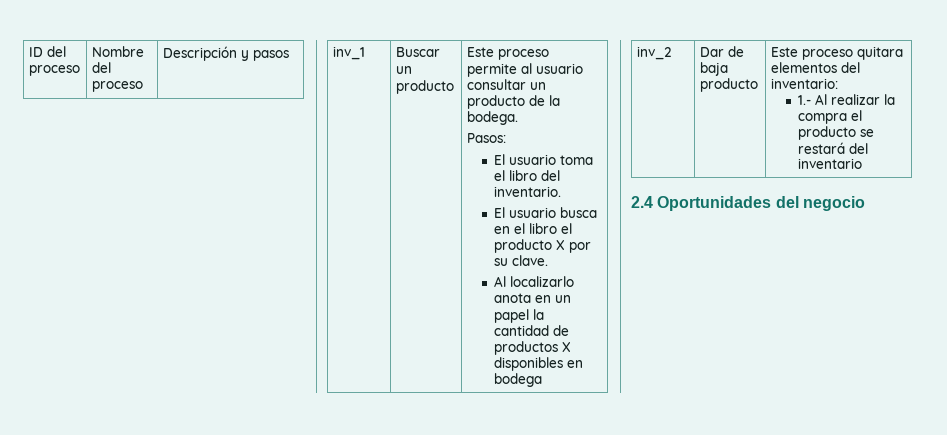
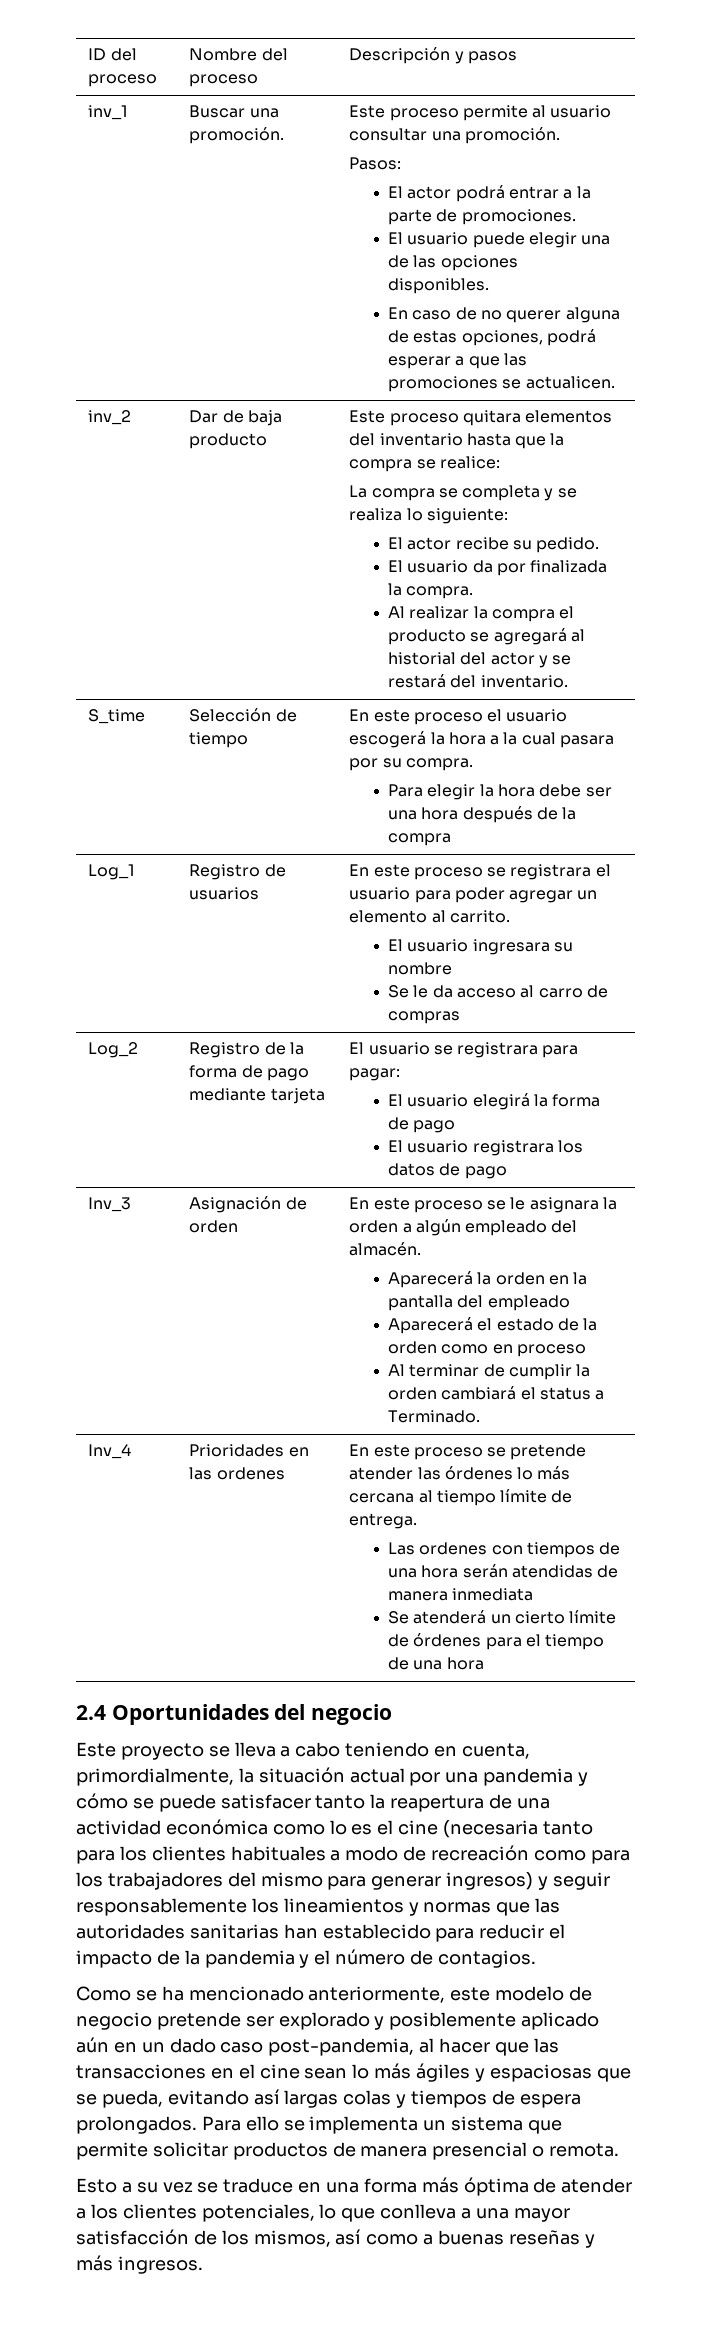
- Buscar un producto
+ Buscar una promoción.
- Este proceso permite al usuario consultar un producto de la bodega.
+ Este proceso permite al usuario consultar una promoción.
  Pasos:
- El usuario toma el libro del inventario.
- El usuario busca en el libro el producto X por su clave.
- Al localizarlo anota en un papel la cantidad de productos X disponibles en bodega
+ El actor podrá entrar a la parte de promociones.
+ El usuario puede elegir una de las opciones disponibles.
+ En caso de no querer alguna de estas opciones, podrá esperar a que las promociones se actualicen.
- Este proceso quitara elementos del inventario:
- 1.- Al realizar la compra el producto se restará del inventario
+ Este proceso quitara elementos del inventario hasta que la compra se realice:
+ La compra se completa y se realiza lo siguiente:
+ El actor recibe su pedido.
+ El usuario da por finalizada la compra.
+ Al realizar la compra el producto se agregará al historial del actor y se restará del inventario.
+ S_time | Selección de tiempo | En este proceso el usuario escogerá la hora a la cual pasara por su compra.
+ Para elegir la hora debe ser una hora después de la compra
+ Log_1 | Registro de usuarios | En este proceso se registrara el usuario para poder agregar un elemento al carrito.
+ El usuario ingresara su nombre
+ Se le da acceso al carro de compras
+ Log_2 | Registro de la forma de pago mediante tarjeta | El usuario se registrara para pagar:
+ El usuario elegirá la forma de pago
+ El usuario registrara los datos de pago
+ Inv_3 | Asignación de orden | En este proceso se le asignara la orden a algún empleado del almacén.
+ Aparecerá la orden en la pantalla del empleado
+ Aparecerá el estado de la orden como en proceso
+ Al terminar de cumplir la orden cambiará el status a Terminado.
+ Inv_4 | Prioridades en las ordenes | En este proceso se pretende atender las órdenes lo más cercana al tiempo límite de entrega.
+ Las ordenes con tiempos de una hora serán atendidas de manera inmediata
+ Se atenderá un cierto límite de órdenes para el tiempo de una hora
  2.4 Oportunidades del negocio
+ Este proyecto se lleva a cabo teniendo en cuenta, primordialmente, la situación actual por una pandemia y cómo se puede satisfacer tanto la reapertura de una actividad económica como lo es el cine (necesaria tanto para los clientes habituales a modo de recreación como para los trabajadores del mismo para generar ingresos) y seguir responsablemente los lineamientos y normas que las autoridades sanitarias han establecido para reducir el impacto de la pandemia y el número de contagios.
+ Como se ha mencionado anteriormente, este modelo de negocio pretende ser explorado y posiblemente aplicado aún en un dado caso post-pandemia, al hacer que las transacciones en el cine sean lo más ágiles y espaciosas que se pueda, evitando así largas colas y tiempos de espera prolongados. Para ello se implementa un sistema que permite solicitar productos de manera presencial o remota.
+ Esto a su vez se traduce en una forma más óptima de atender a los clientes potenciales, lo que conlleva a una mayor satisfacción de los mismos, así como a buenas reseñas y más ingresos.

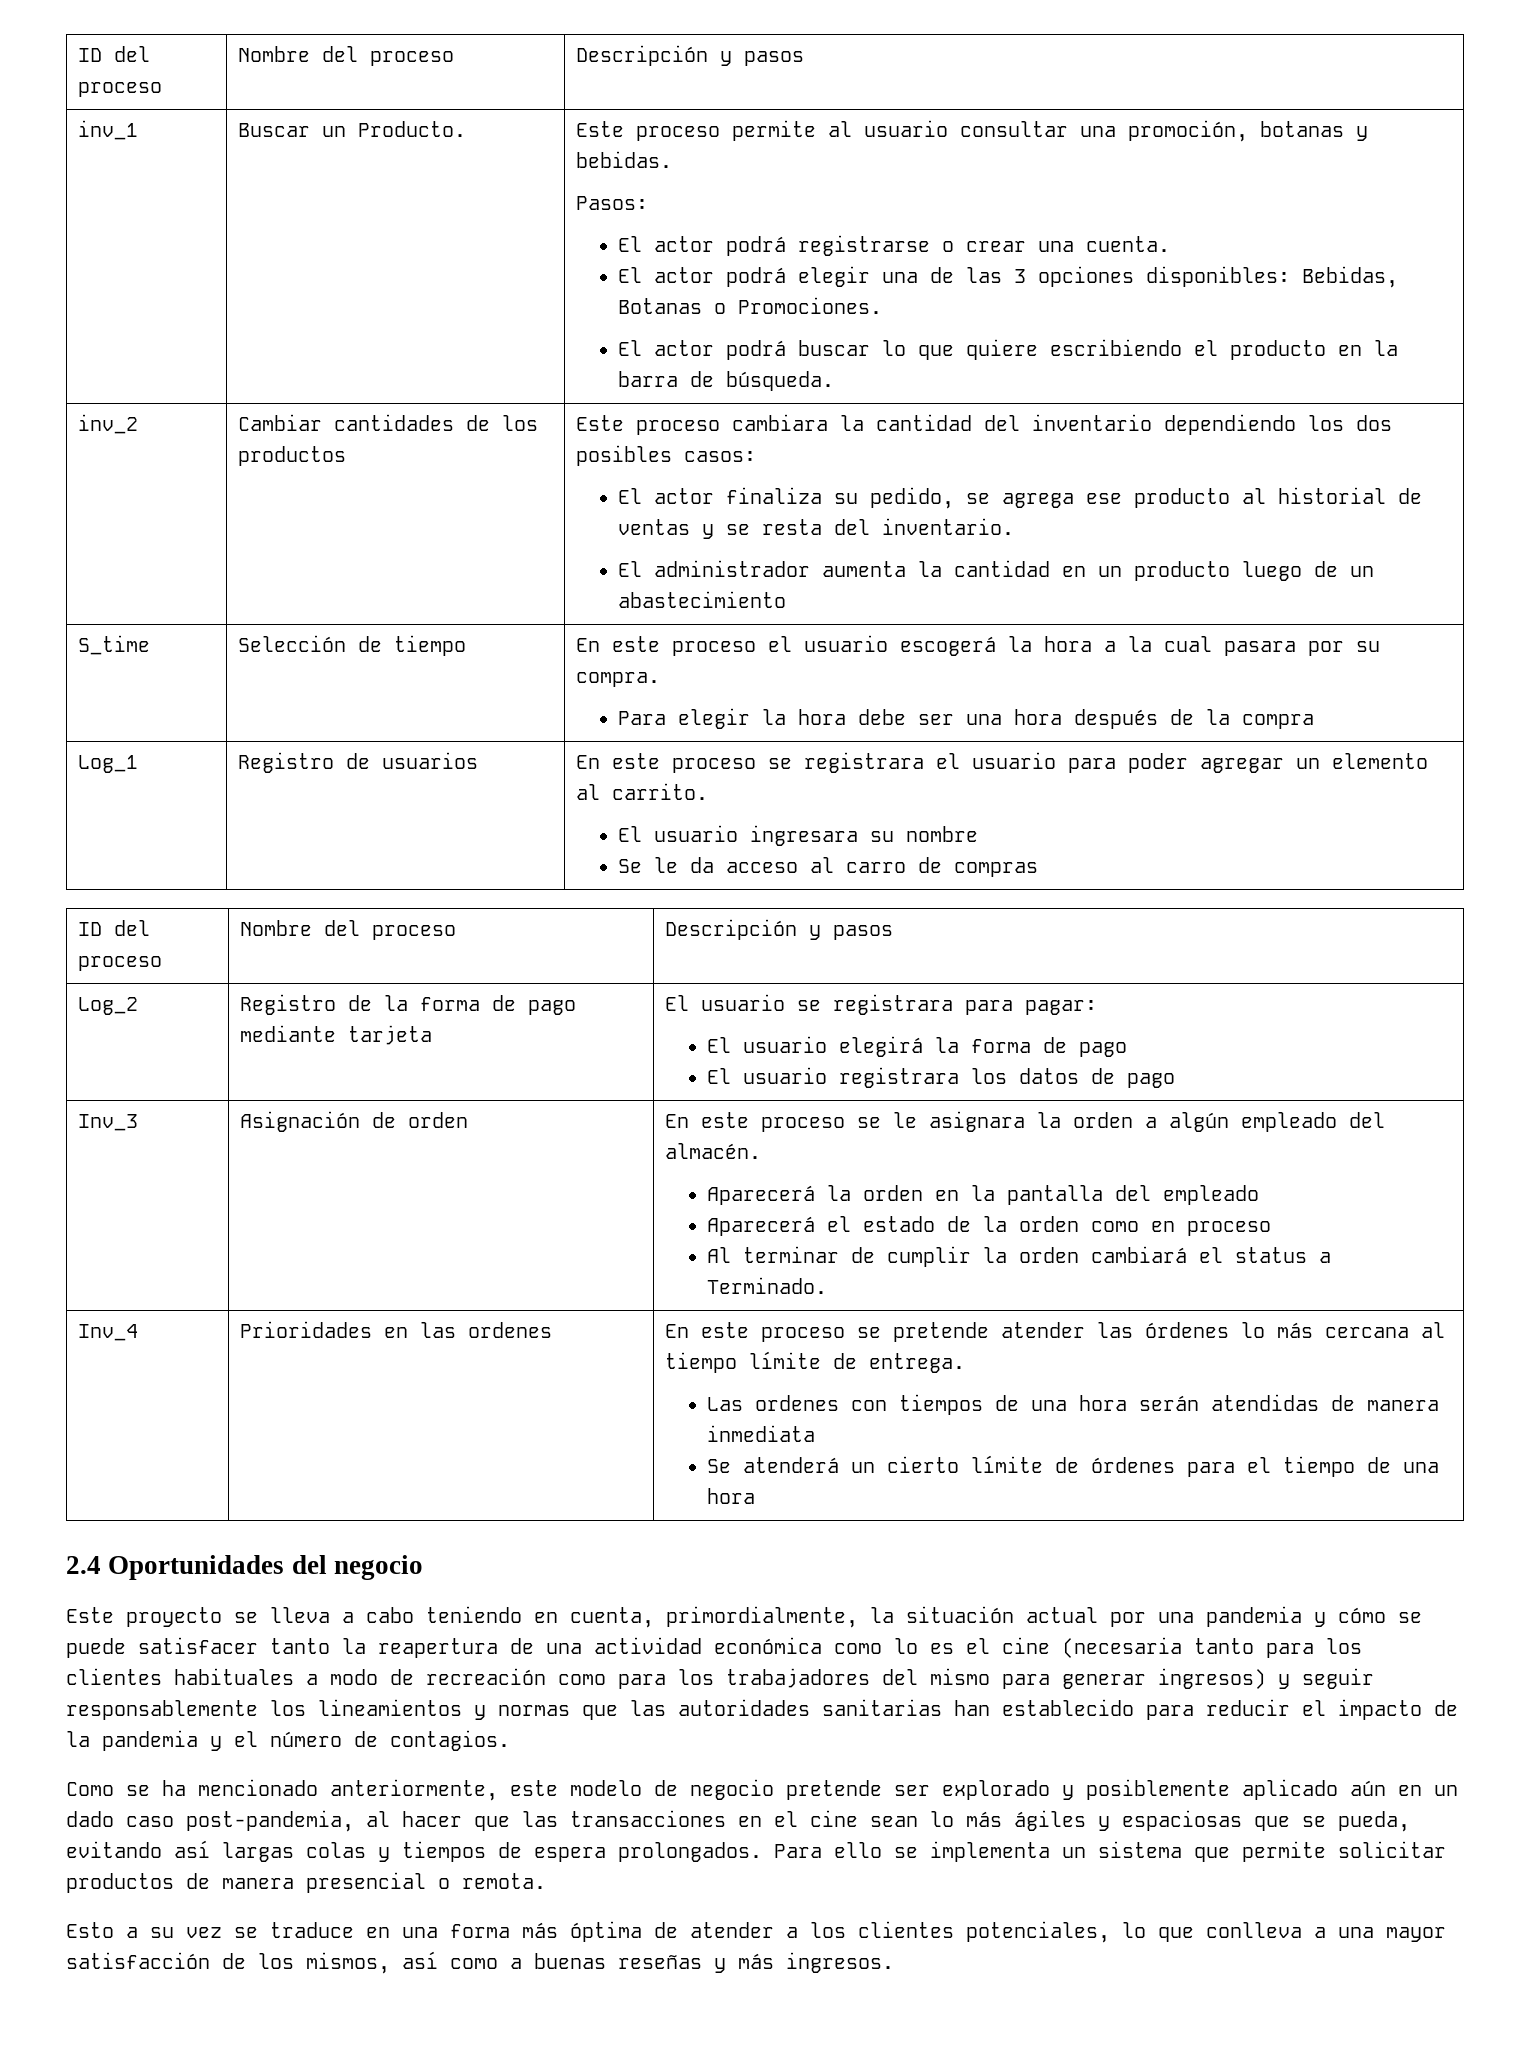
- Buscar una promoción.
+ Buscar un Producto.
- Este proceso permite al usuario consultar una promoción.
+ Este proceso permite al usuario consultar una promoción, botanas y bebidas.
- El actor podrá entrar a la parte de promociones.
- El usuario puede elegir una de las opciones disponibles.
- En caso de no querer alguna de estas opciones, podrá esperar a que las promociones se actualicen.
- inv_2 | Dar de baja producto | Este proceso quitara elementos del inventario hasta que la compra se realice:
- La compra se completa y se realiza lo siguiente:
- El actor recibe su pedido.
- El usuario da por finalizada la compra.
- Al realizar la compra el producto se agregará al historial del actor y se restará del inventario.
+ El actor podrá registrarse o crear una cuenta.
+ El actor podrá elegir una de las 3 opciones disponibles: Bebidas, Botanas o Promociones.
+ El actor podrá buscar lo que quiere escribiendo el producto en la barra de búsqueda.
+ inv_2 | Cambiar cantidades de los productos | Este proceso cambiara la cantidad del inventario dependiendo los dos posibles casos:
+ El actor finaliza su pedido, se agrega ese producto al historial de ventas y se resta del inventario.
+ El administrador aumenta la cantidad en un producto luego de un abastecimiento
  Log_1 | Registro de usuarios | En este proceso se registrara el usuario para poder agregar un elemento al carrito.
  El usuario ingresara su nombre
  Se le da acceso al carro de compras
+ ID del proceso | Nombre del proceso | Descripción y pasos

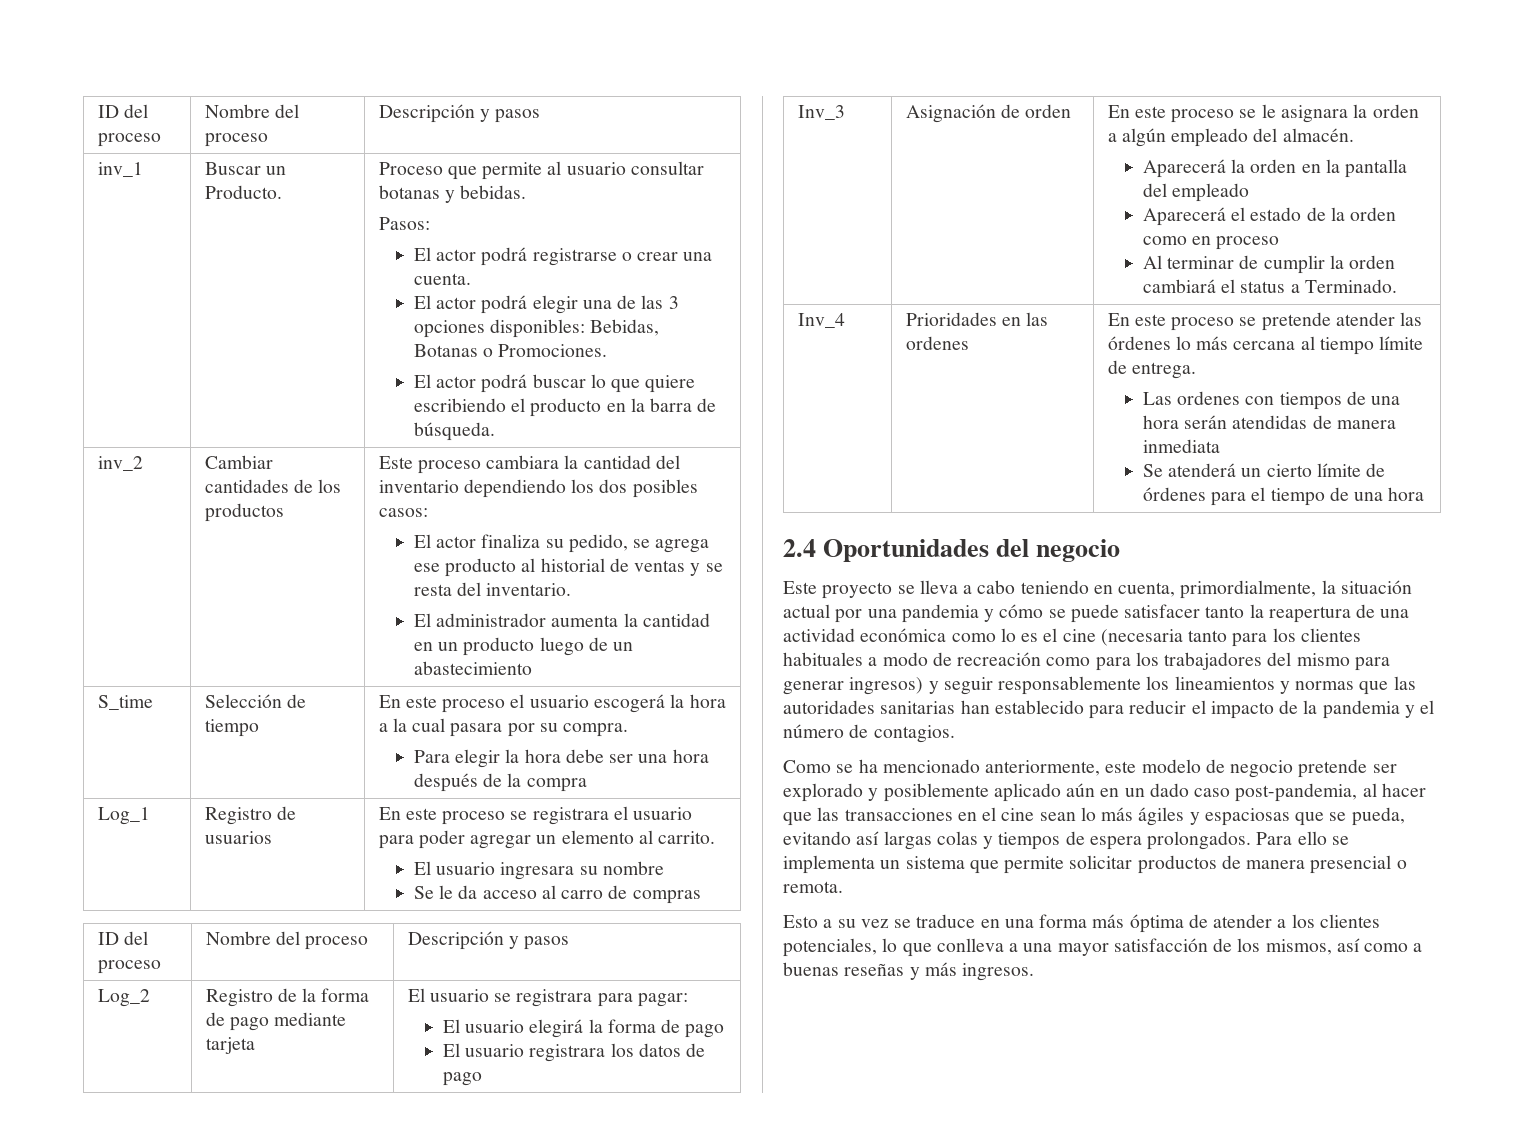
- Este proceso permite al usuario consultar una promoción, botanas y bebidas.
+ Proceso que permite al usuario consultar botanas y bebidas.

